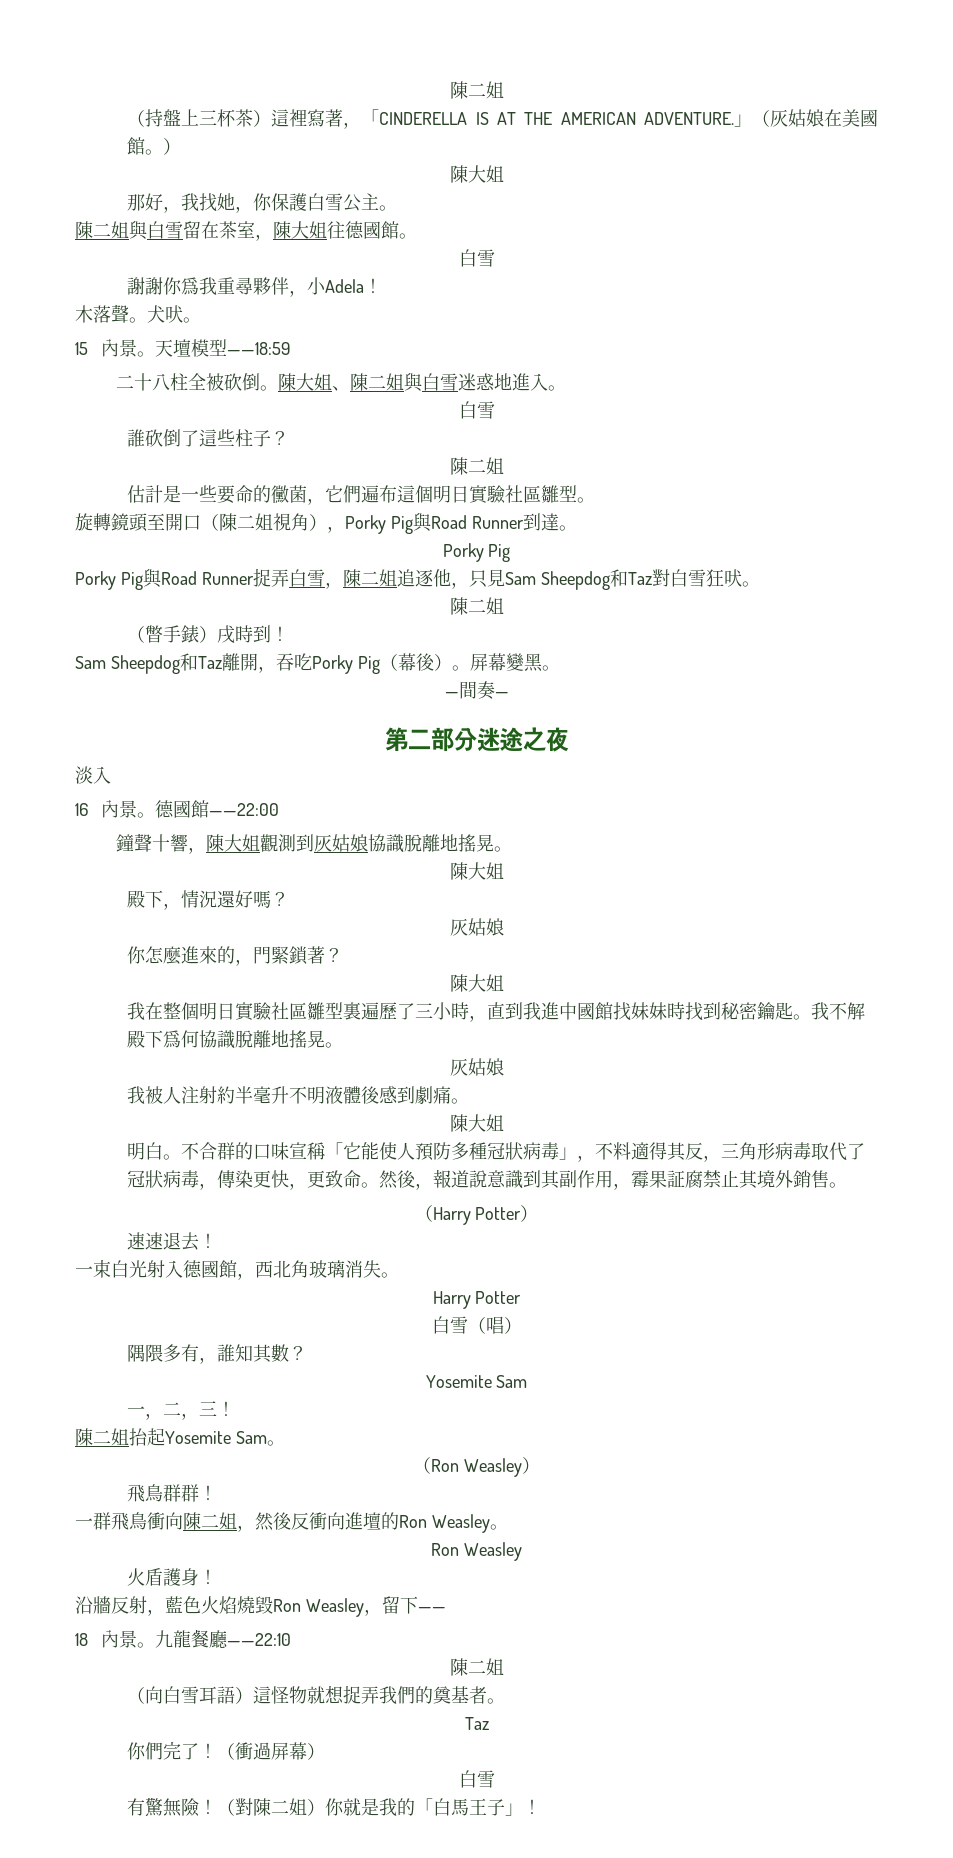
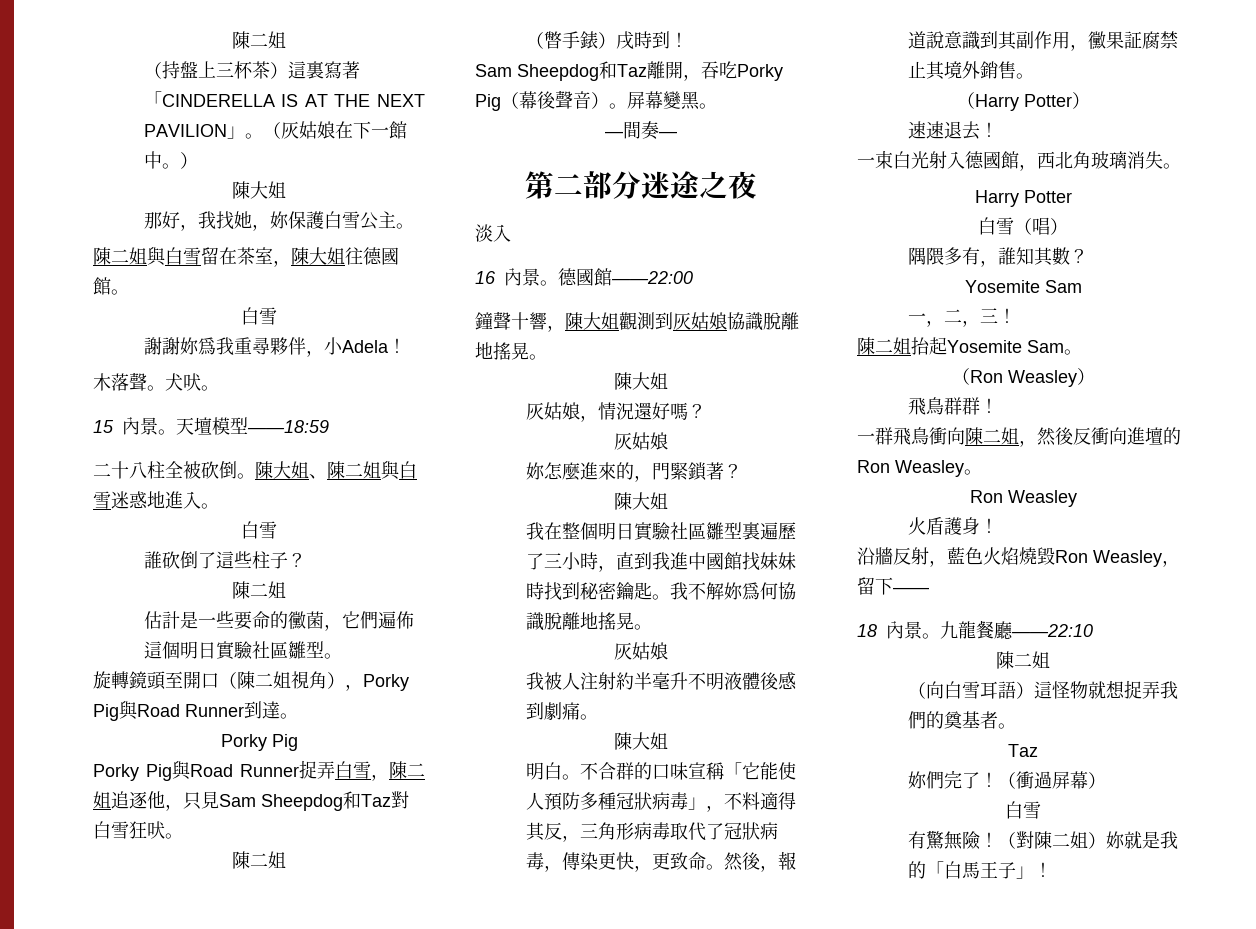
- （持盤上三杯茶）這裡寫著，「CINDERELLA IS AT THE AMERICAN ADVENTURE.」（灰姑娘在美國館。）
+ （持盤上三杯茶）這裏寫著「CINDERELLA IS AT THE NEXT PAVILION」。（灰姑娘在下一館中。）
- 那好，我找她，你保護白雪公主。
+ 那好，我找她，妳保護白雪公主。
- 謝謝你爲我重尋夥伴，小Adela！
+ 謝謝妳爲我重尋夥伴，小Adela！
- 估計是一些要命的黴菌，它們遍布這個明日實驗社區雛型。
+ 估計是一些要命的黴菌，它們遍佈這個明日實驗社區雛型。
- Sam Sheepdog和Taz離開，吞吃Porky Pig（幕後）。
+ Sam Sheepdog和Taz離開，吞吃Porky Pig（幕後聲音）。
- 殿下，情況還好嗎？
+ 灰姑娘，情況還好嗎？
- 你怎麼進來的，門緊鎖著？
+ 妳怎麼進來的，門緊鎖著？
- 我不解殿下爲何協識脫離地搖晃。
+ 我不解妳爲何協識脫離地搖晃。
- 然後，報道說意識到其副作用，霉果証腐禁止其境外銷售。
+ 然後，報道說意識到其副作用，黴果証腐禁止其境外銷售。
- 你們完了！
+ 妳們完了！
- （對陳二姐）你就是我的「白馬王子」！
+ （對陳二姐）妳就是我的「白馬王子」！

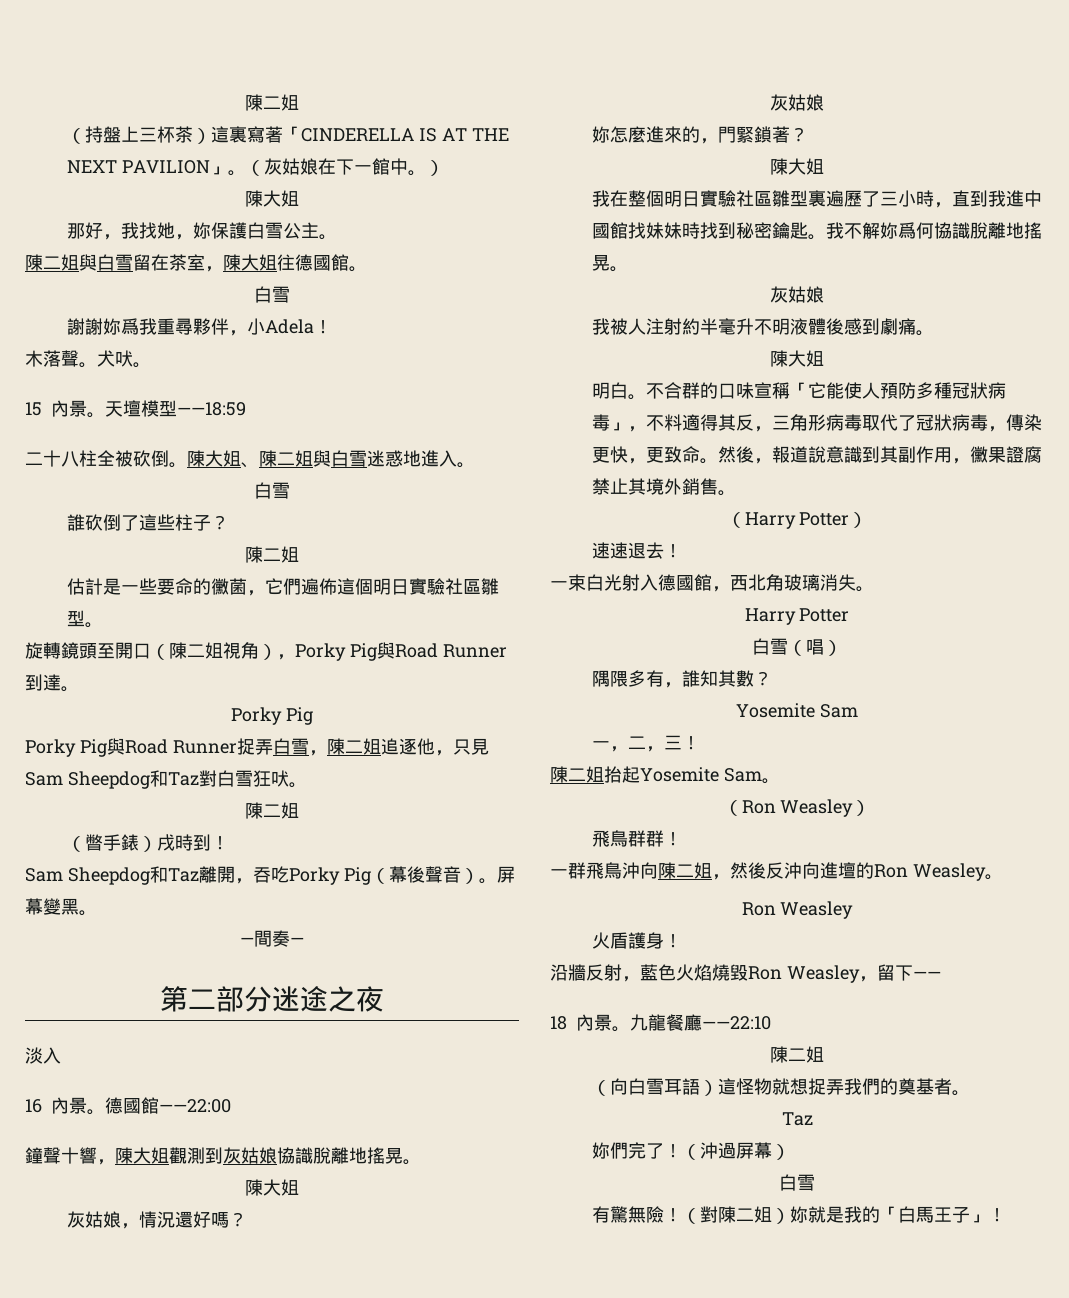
- 然後，報道說意識到其副作用，黴果証腐禁止其境外銷售。
+ 然後，報道說意識到其副作用，黴果證腐禁止其境外銷售。
- 一群飛鳥衝向陳二姐，然後反衝向進壇的Ron Weasley。
+ 一群飛鳥沖向陳二姐，然後反沖向進壇的Ron Weasley。
- （衝過屏幕）
+ （沖過屏幕）

